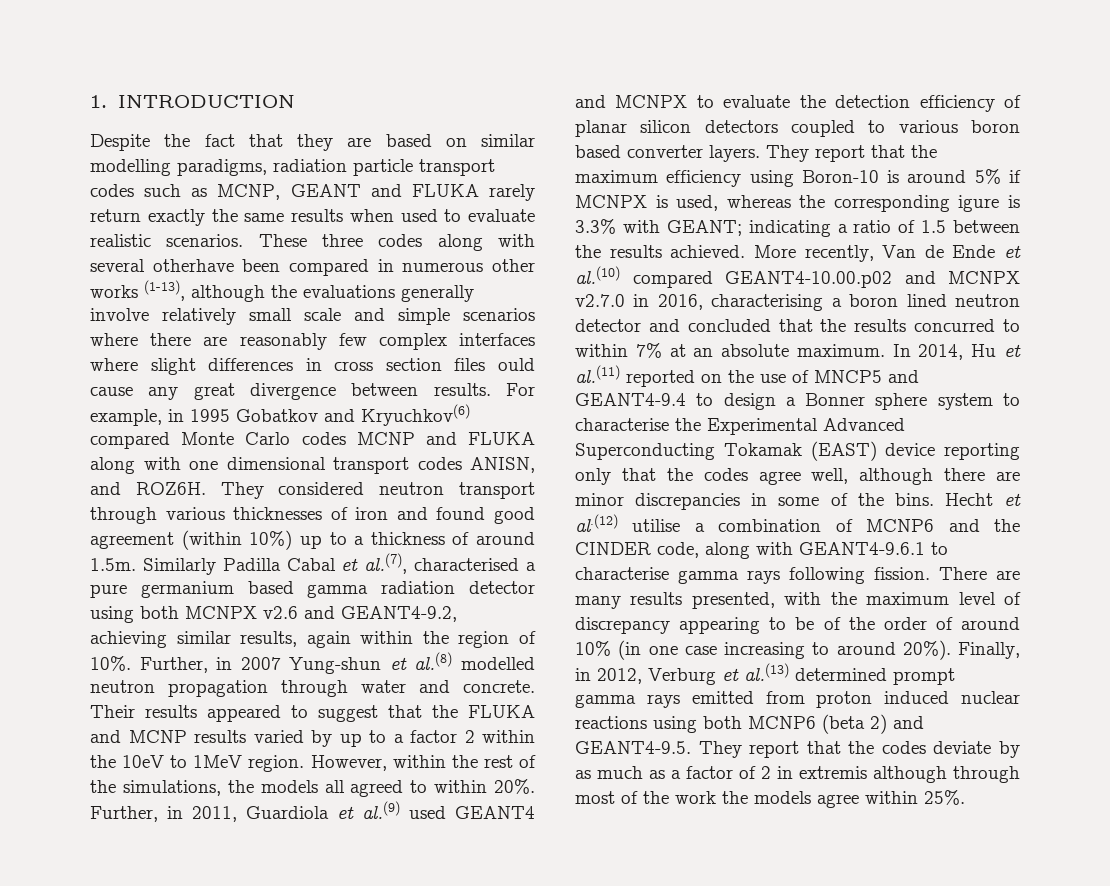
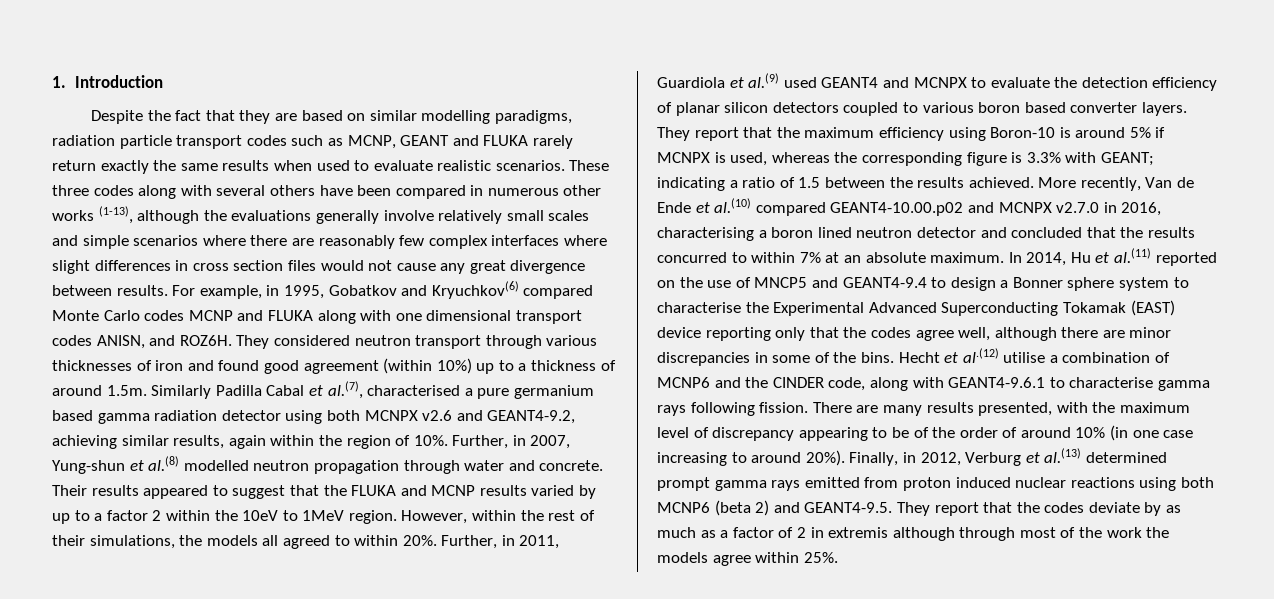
- 1. INTRODUCTION
+ 1. Introduction
- These three codes along with several otherhave been compared in numerous other works (1-13), although the evaluations generally involve relatively small scale and simple scenarios where there are reasonably few complex interfaces where slight differences in cross section files ould cause any great divergence between results.
+ These three codes along with several others have been compared in numerous other works (1-13), although the evaluations generally involve relatively small scales and simple scenarios where there are reasonably few complex interfaces where slight differences in cross section files would not cause any great divergence between results.
- For example, in 1995 Gobatkov and Kryuchkov(6) compared Monte Carlo codes MCNP and FLUKA along with one dimensional transport codes ANISN, and ROZ6H.
+ For example, in 1995, Gobatkov and Kryuchkov(6) compared Monte Carlo codes MCNP and FLUKA along with one dimensional transport codes ANISN, and ROZ6H.
- Further, in 2007 Yung-shun et al.(8) modelled neutron propagation through water and concrete.
+ Further, in 2007, Yung-shun et al.(8) modelled neutron propagation through water and concrete.
- However, within the rest of the simulations, the models all agreed to within 20%.
+ However, within the rest of their simulations, the models all agreed to within 20%.
- They report that the maximum efficiency using Boron-10 is around 5% if MCNPX is used, whereas the corresponding igure is 3.3% with GEANT; indicating a ratio of 1.5 between the results achieved.
+ They report that the maximum efficiency using Boron-10 is around 5% if MCNPX is used, whereas the corresponding figure is 3.3% with GEANT; indicating a ratio of 1.5 between the results achieved.

